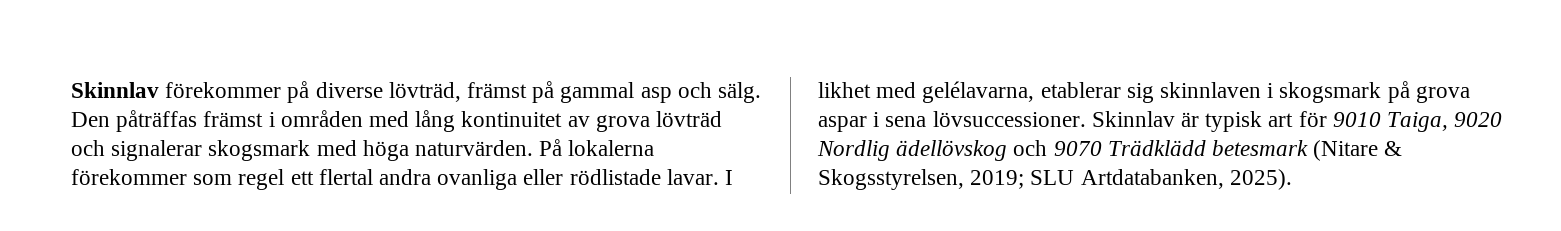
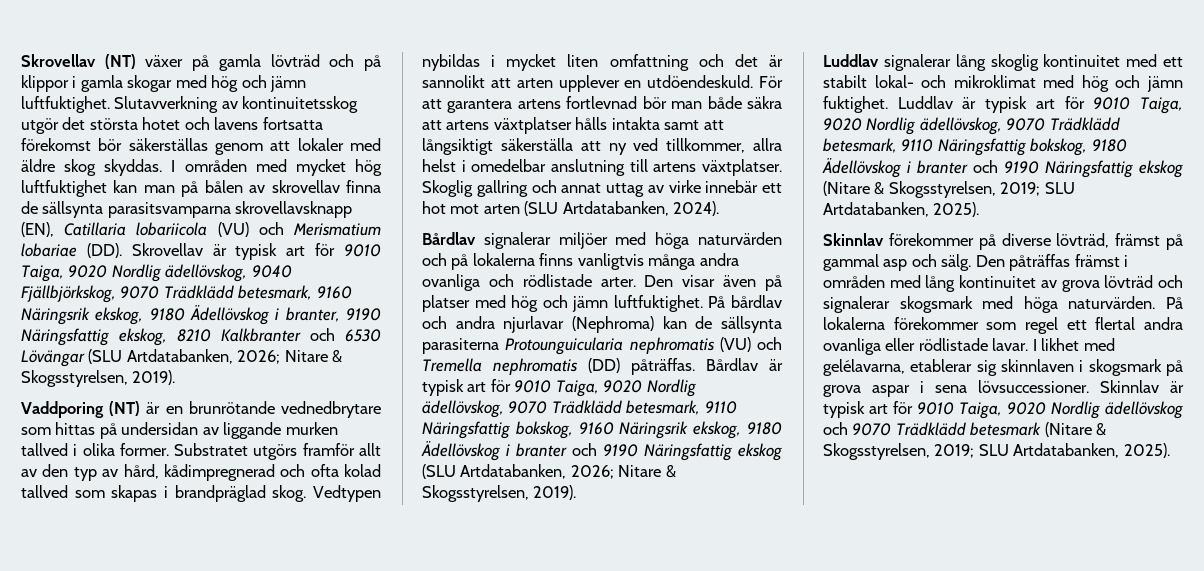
+ Skrovellav (NT) växer på gamla lövträd och på klippor i gamla skogar med hög och jämn luftfuktighet. Slutavverkning av kontinuitetsskog utgör det största hotet och lavens fortsatta förekomst bör säkerställas genom att lokaler med äldre skog skyddas. I områden med mycket hög luftfuktighet kan man på bålen av skrovellav finna de sällsynta parasitsvamparna skrovellavsknapp (EN), Catillaria lobariicola (VU) och Merismatium lobariae (DD). Skrovellav är typisk art för 9010 Taiga, 9020 Nordlig ädellövskog, 9040 Fjällbjörkskog, 9070 Trädklädd betesmark, 9160 Näringsrik ekskog, 9180 Ädellövskog i branter, 9190 Näringsfattig ekskog, 8210 Kalkbranter och 6530 Lövängar (SLU Artdatabanken, 2026; Nitare & Skogsstyrelsen, 2019).
+ Vaddporing (NT) är en brunrötande vednedbrytare som hittas på undersidan av liggande murken tallved i olika former. Substratet utgörs framför allt av den typ av hård, kådimpregnerad och ofta kolad tallved som skapas i brandpräglad skog. Vedtypen nybildas i mycket liten omfattning och det är sannolikt att arten upplever en utdöendeskuld. För att garantera artens fortlevnad bör man både säkra att artens växtplatser hålls intakta samt att långsiktigt säkerställa att ny ved tillkommer, allra helst i omedelbar anslutning till artens växtplatser. Skoglig gallring och annat uttag av virke innebär ett hot mot arten (SLU Artdatabanken, 2024).
+ Bårdlav signalerar miljöer med höga naturvärden och på lokalerna finns vanligtvis många andra ovanliga och rödlistade arter. Den visar även på platser med hög och jämn luftfuktighet. På bårdlav och andra njurlavar (Nephroma) kan de sällsynta parasiterna Protounguicularia nephromatis (VU) och Tremella nephromatis (DD) påträffas. Bårdlav är typisk art för 9010 Taiga, 9020 Nordlig ädellövskog, 9070 Trädklädd betesmark, 9110 Näringsfattig bokskog, 9160 Näringsrik ekskog, 9180 Ädellövskog i branter och 9190 Näringsfattig ekskog (SLU Artdatabanken, 2026; Nitare & Skogsstyrelsen, 2019).
+ Luddlav signalerar lång skoglig kontinuitet med ett stabilt lokal- och mikroklimat med hög och jämn fuktighet. Luddlav är typisk art för 9010 Taiga, 9020 Nordlig ädellövskog, 9070 Trädklädd betesmark, 9110 Näringsfattig bokskog, 9180 Ädellövskog i branter och 9190 Näringsfattig ekskog (Nitare & Skogsstyrelsen, 2019; SLU Artdatabanken, 2025).

